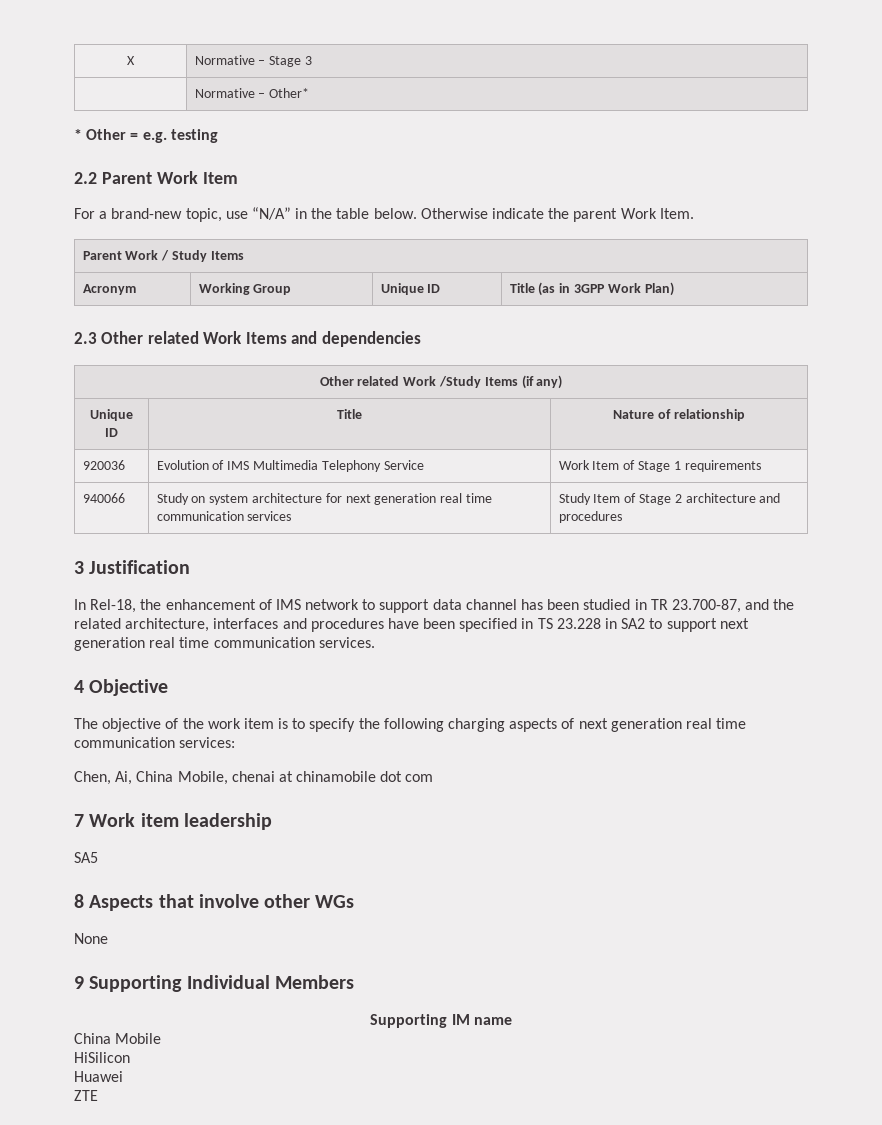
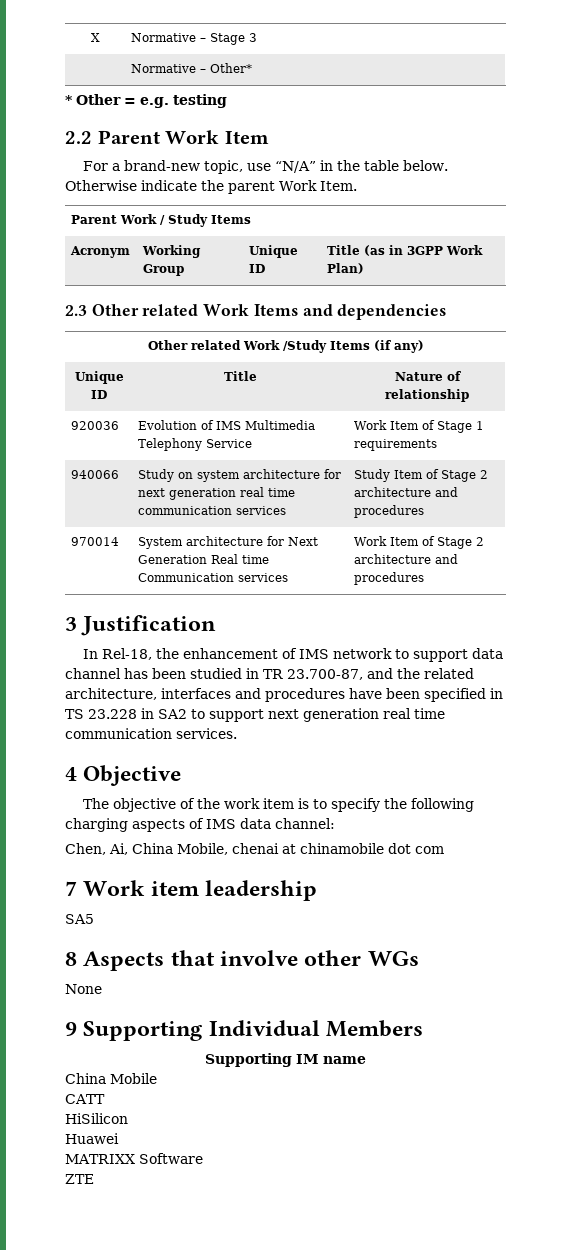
+ 970014 | System architecture for Next Generation Real time Communication services | Work Item of Stage 2 architecture and procedures
- The objective of the work item is to specify the following charging aspects of next generation real time communication services:
+ The objective of the work item is to specify the following charging aspects of IMS data channel:
+ CATT
+ MATRIXX Software

